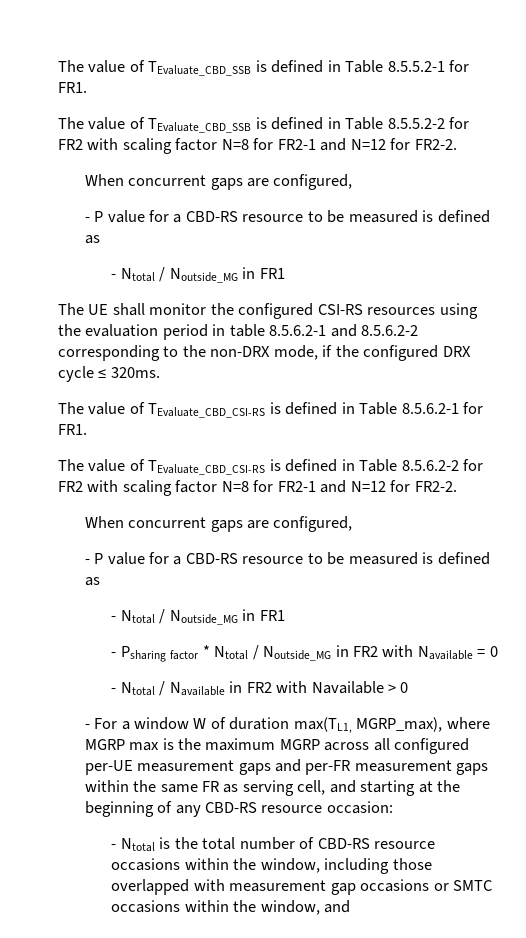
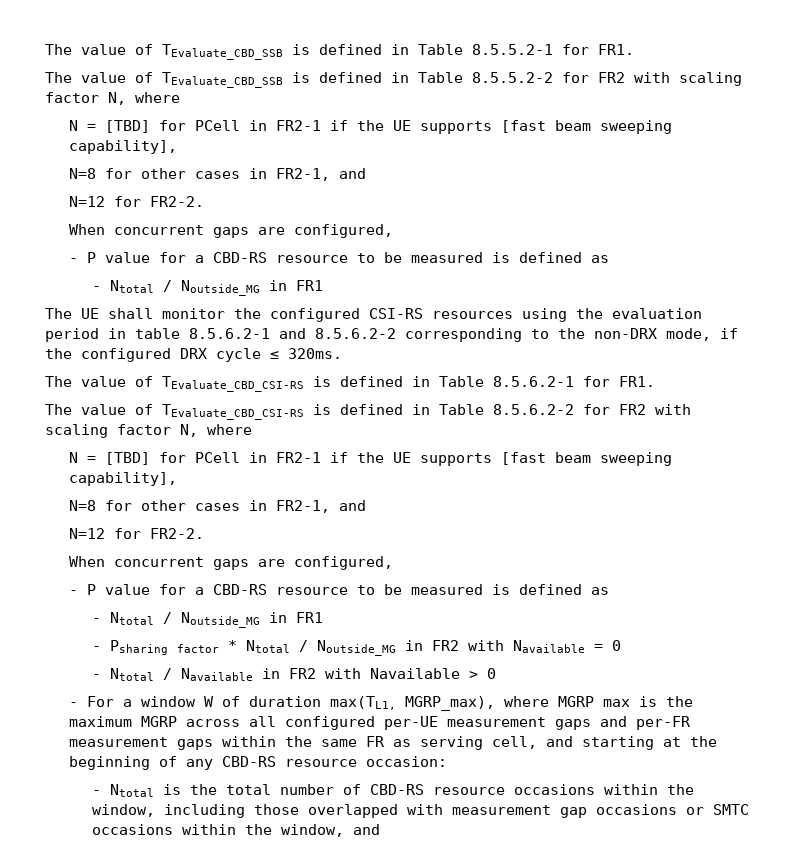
- The value of TEvaluate_CBD_SSB is defined in Table 8.5.5.2-2 for FR2 with scaling factor N=8 for FR2-1 and N=12 for FR2-2.
+ The value of TEvaluate_CBD_SSB is defined in Table 8.5.5.2-2 for FR2 with scaling factor N, where
+ N = [TBD] for PCell in FR2-1 if the UE supports [fast beam sweeping capability],
+ N=8 for other cases in FR2-1, and
+ N=12 for FR2-2.
- The value of TEvaluate_CBD_CSI-RS is defined in Table 8.5.6.2-2 for FR2 with scaling factor N=8 for FR2-1 and N=12 for FR2-2.
+ The value of TEvaluate_CBD_CSI-RS is defined in Table 8.5.6.2-2 for FR2 with scaling factor N, where
+ N = [TBD] for PCell in FR2-1 if the UE supports [fast beam sweeping capability],
+ N=8 for other cases in FR2-1, and
+ N=12 for FR2-2.

